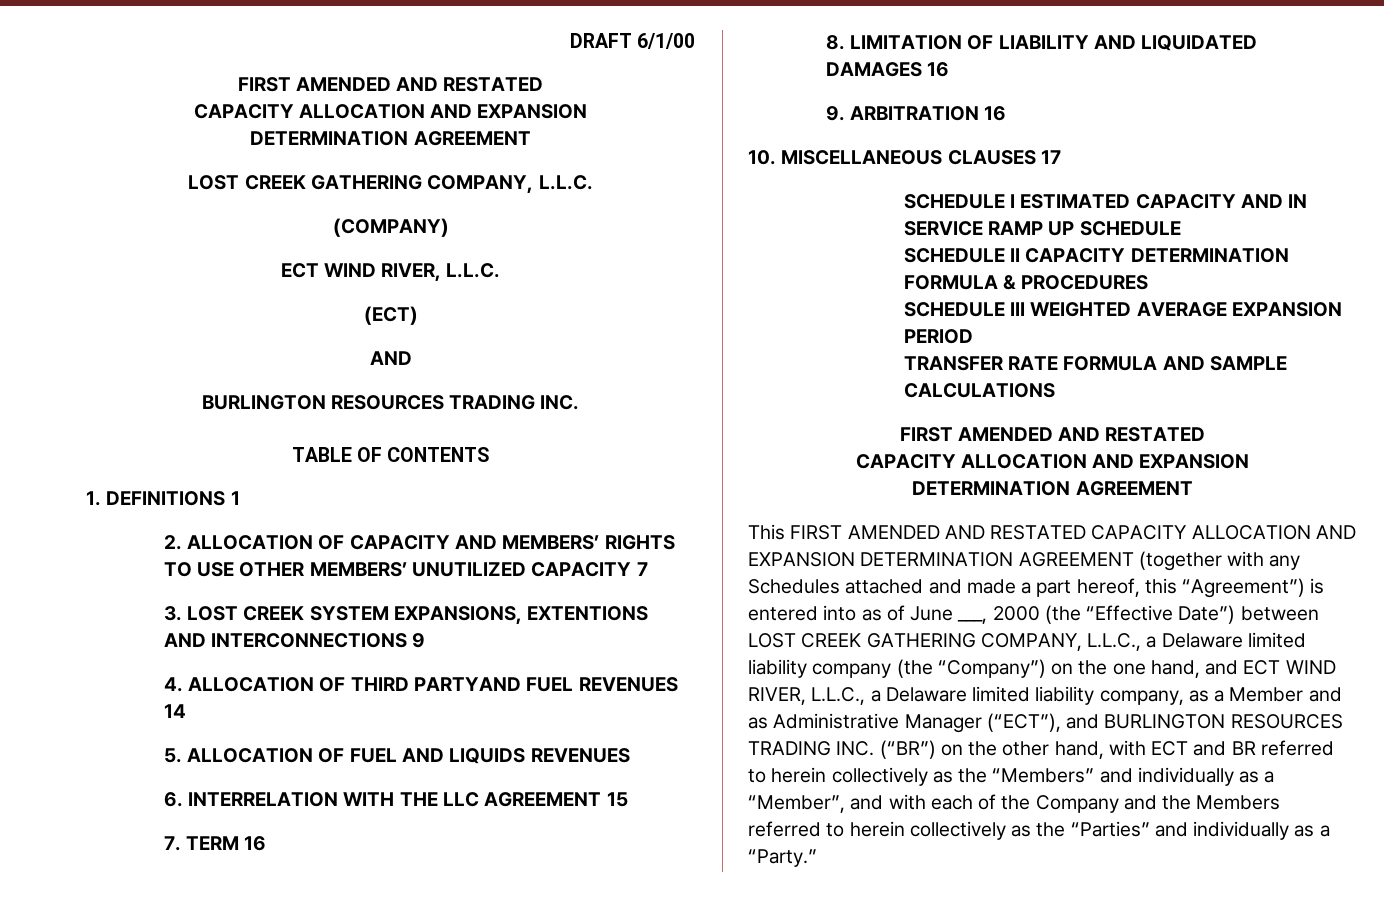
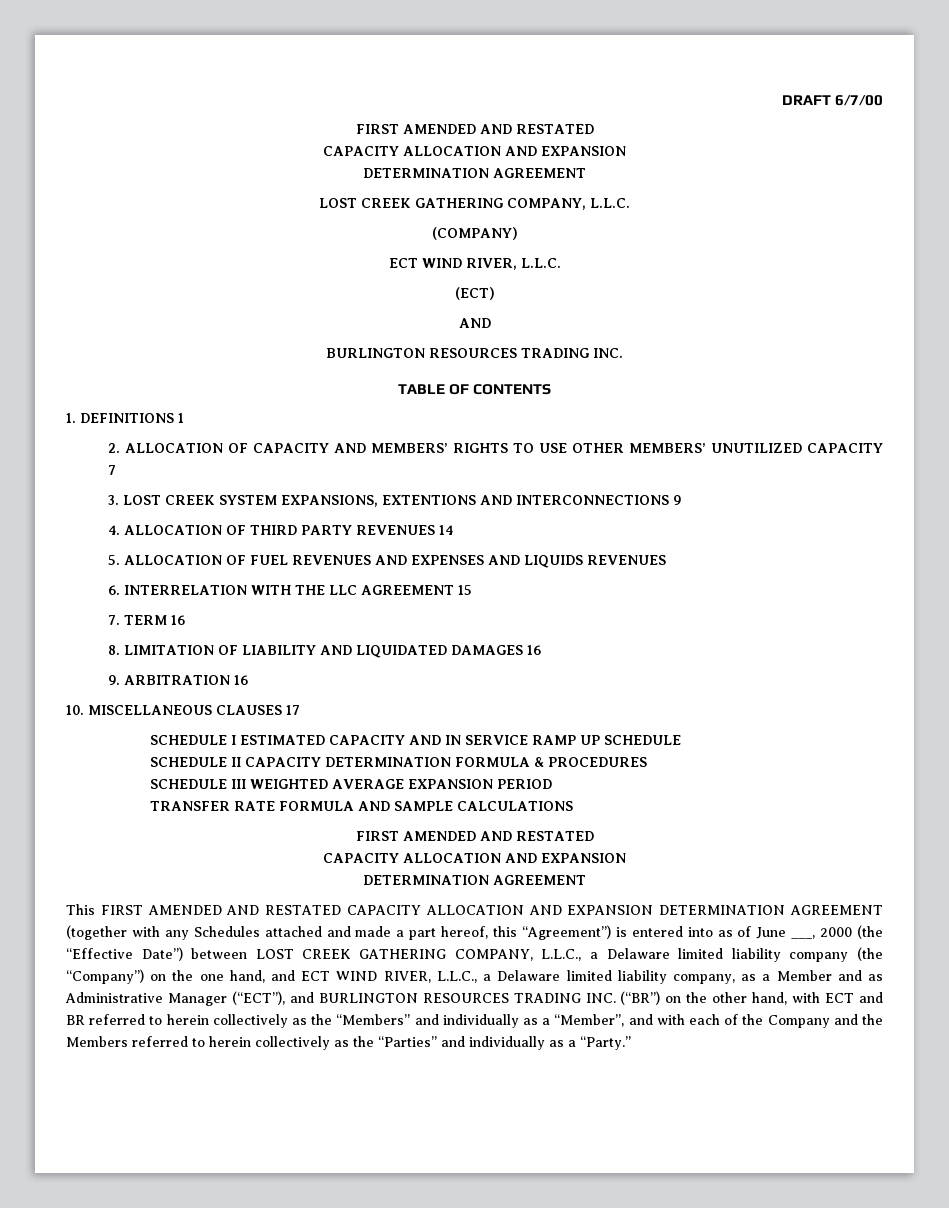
- DRAFT 6/1/00
+ DRAFT 6/7/00
- 4. ALLOCATION OF THIRD PARTYAND FUEL REVENUES 14
+ 4. ALLOCATION OF THIRD PARTY REVENUES 14
- 5. ALLOCATION OF FUEL AND LIQUIDS REVENUES
+ 5. ALLOCATION OF FUEL REVENUES AND EXPENSES AND LIQUIDS REVENUES

